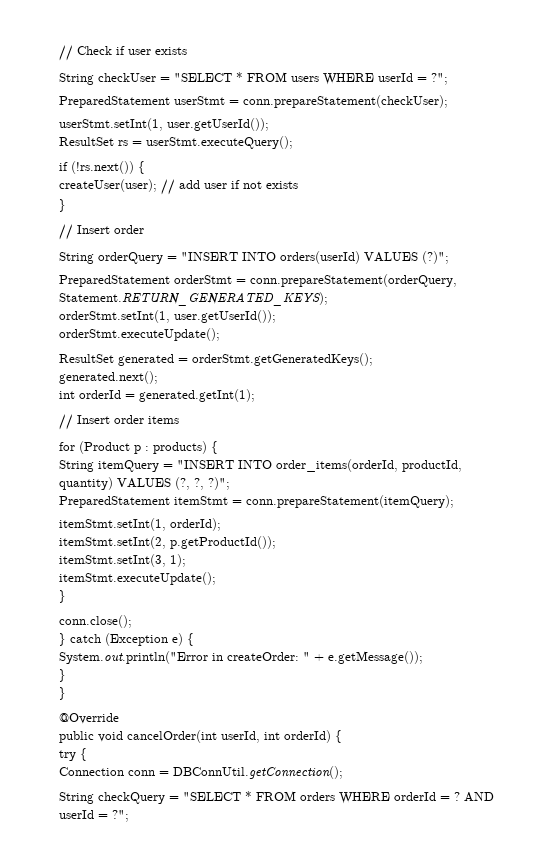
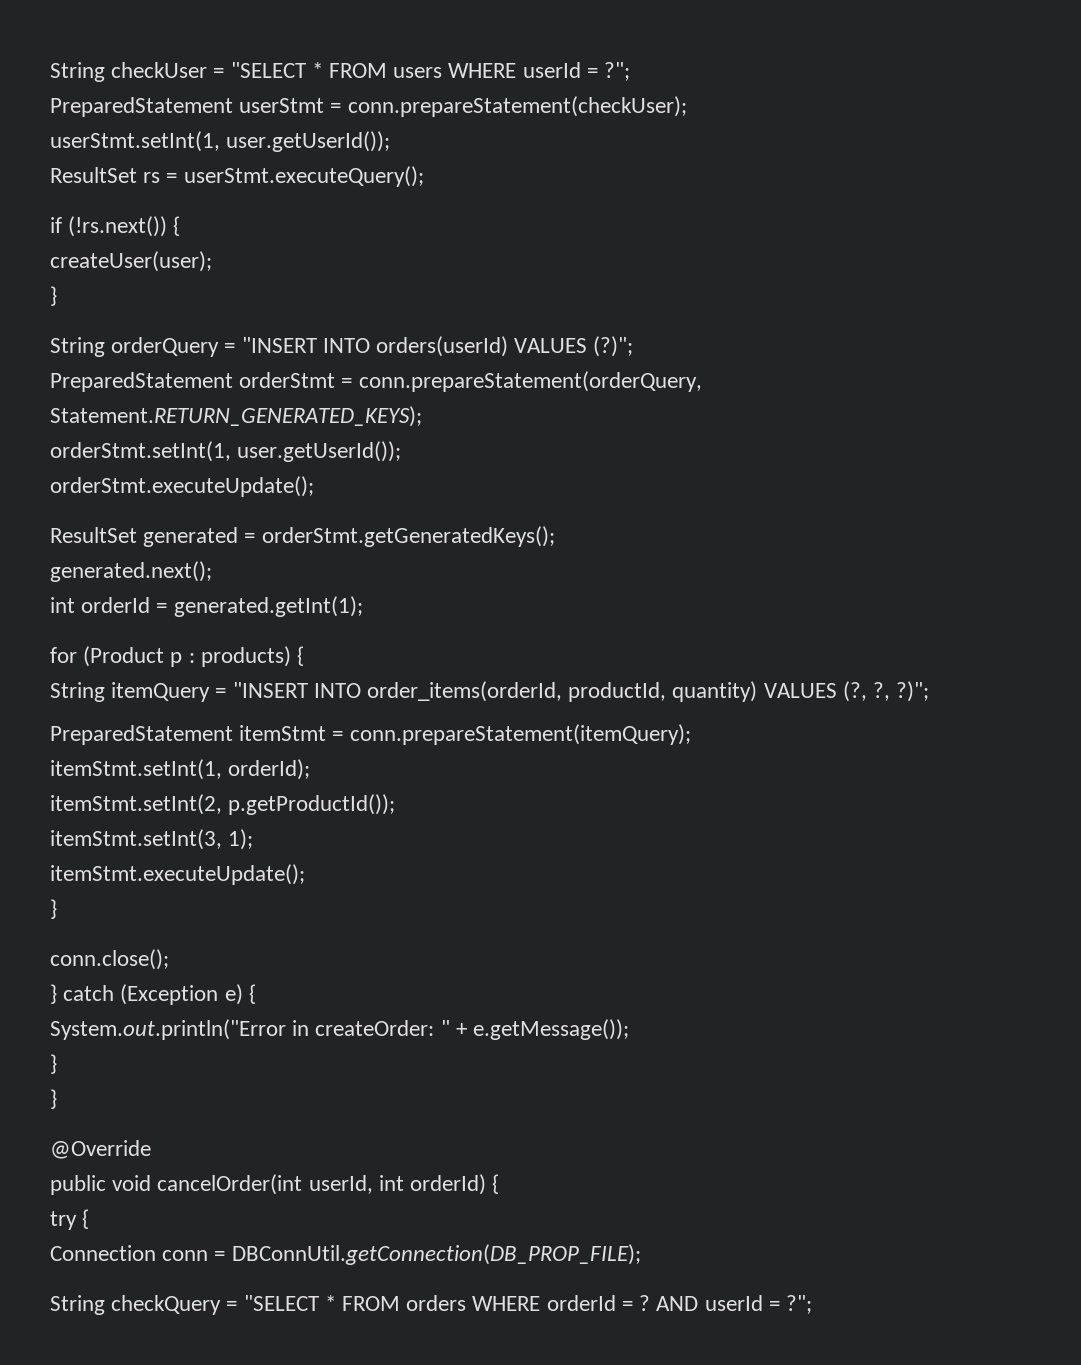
- // Check if user exists
- createUser(user); // add user if not exists
+ createUser(user);
  }
- // Insert order
- // Insert order items
- Connection conn = DBConnUtil.getConnection();
+ Connection conn = DBConnUtil.getConnection(DB_PROP_FILE);

